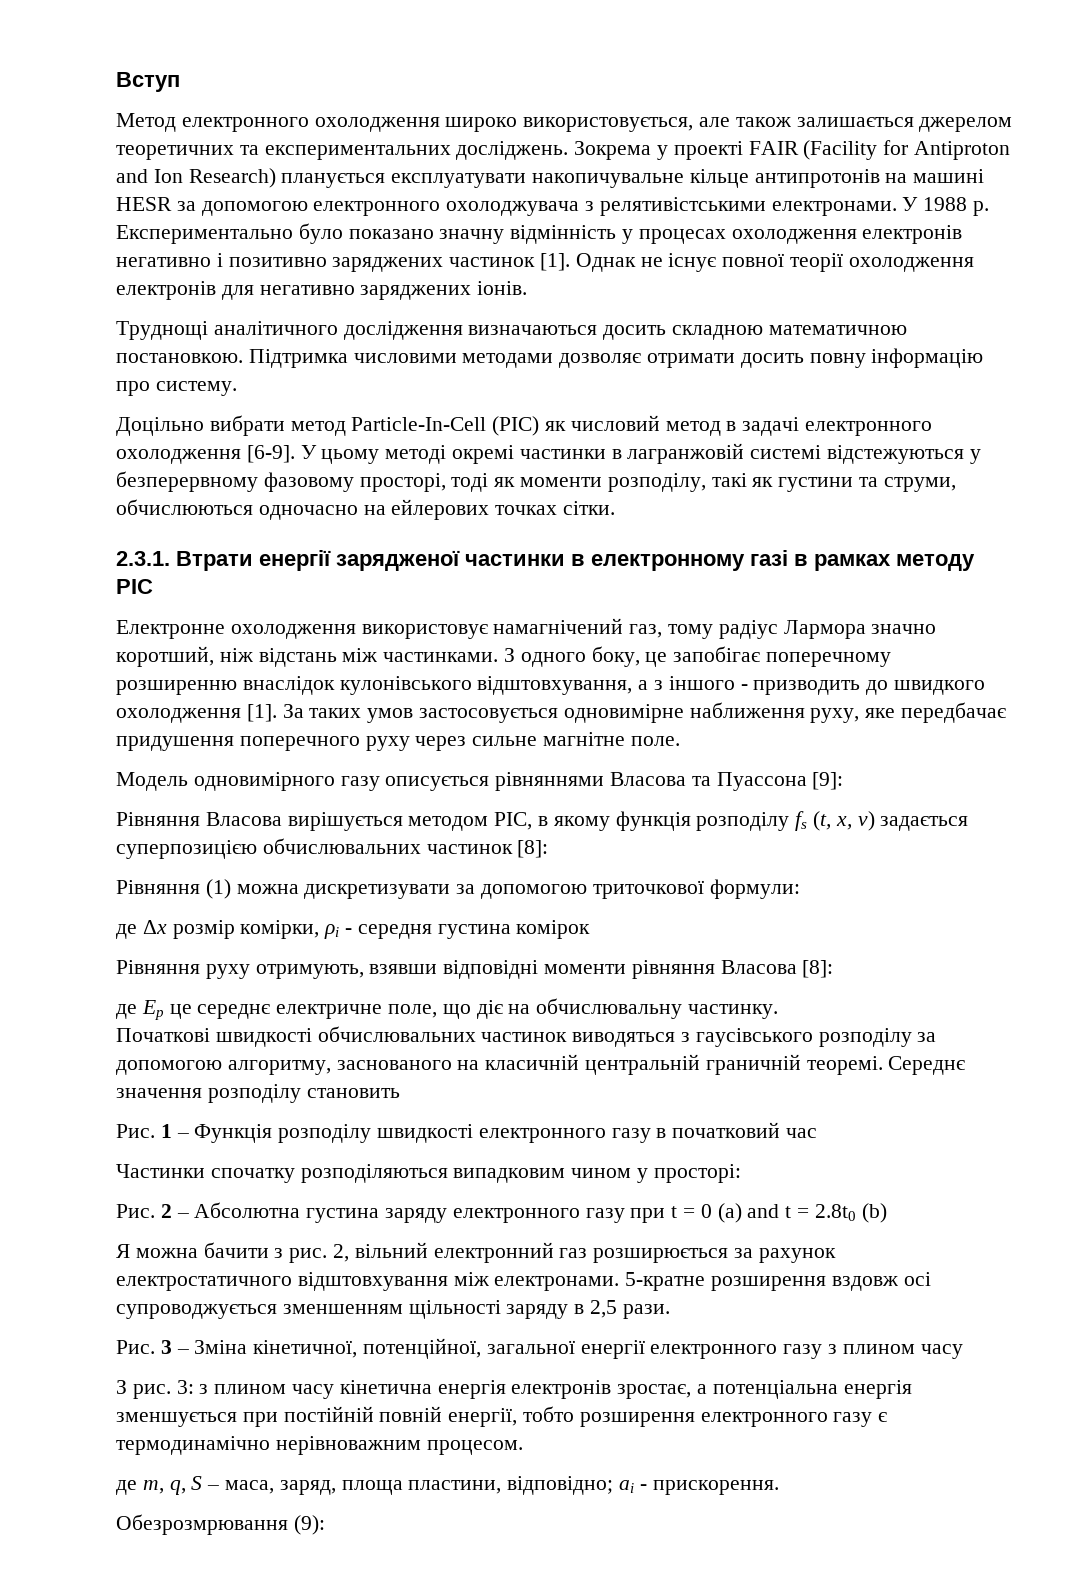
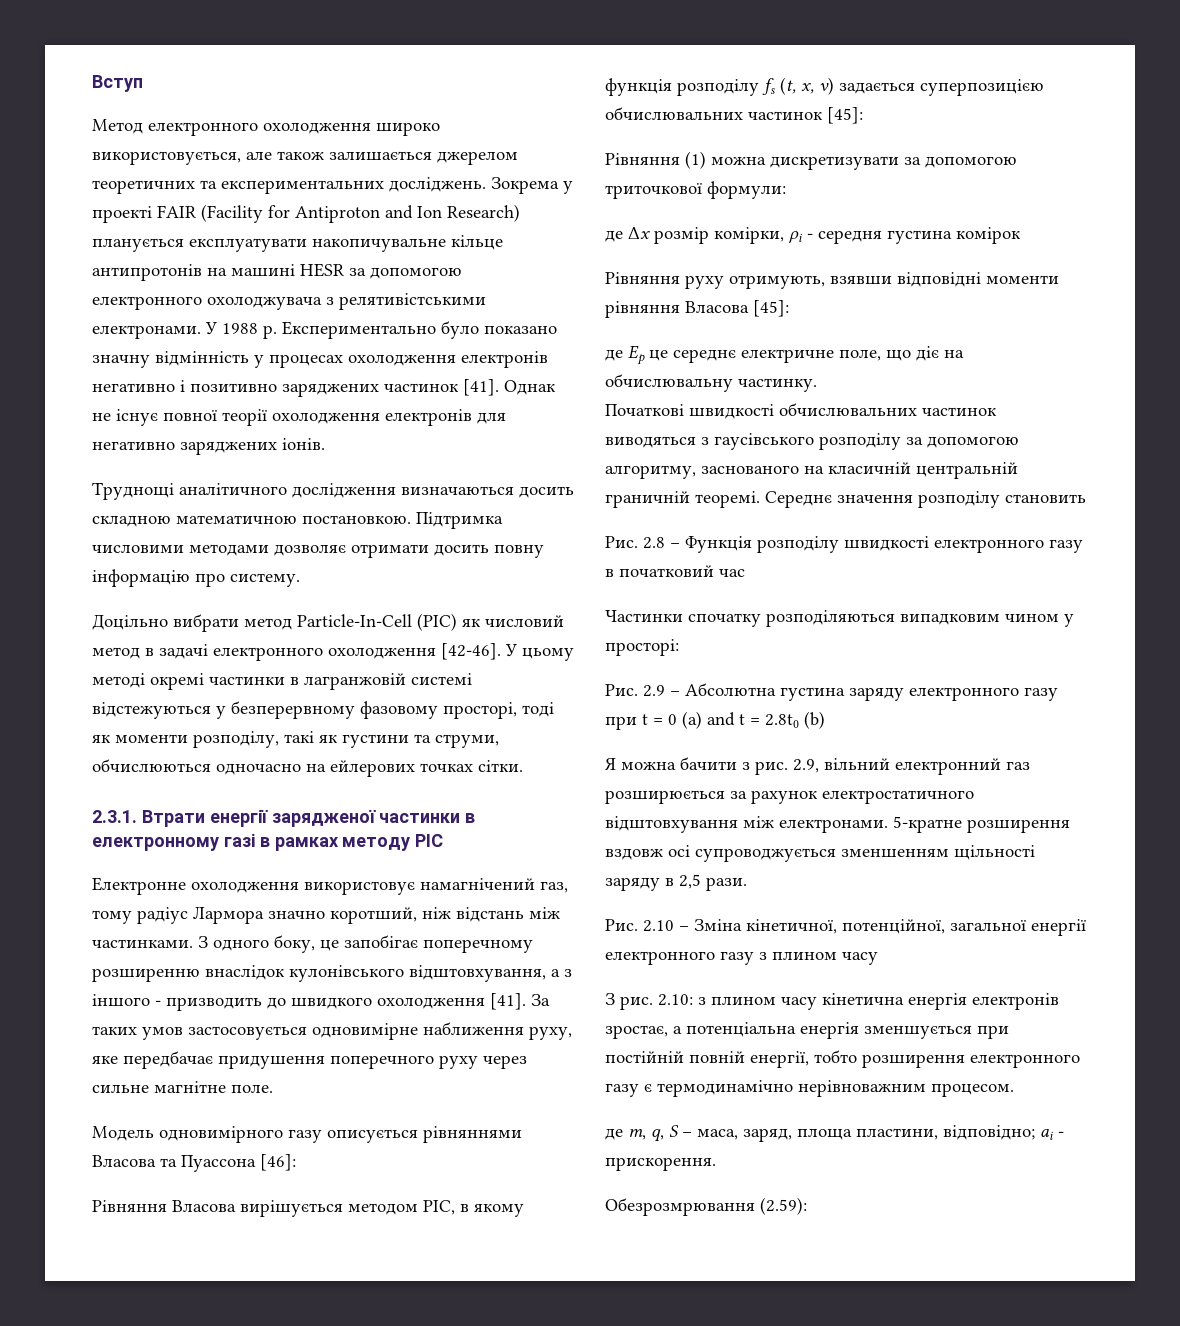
- Експериментально було показано значну відмінність у процесах охолодження електронів негативно і позитивно заряджених частинок [1].
+ Експериментально було показано значну відмінність у процесах охолодження електронів негативно і позитивно заряджених частинок [41].
- Доцільно вибрати метод Particle-In-Cell (PIC) як числовий метод в задачі електронного охолодження [6-9].
+ Доцільно вибрати метод Particle-In-Cell (PIC) як числовий метод в задачі електронного охолодження [42-46].
- З одного боку, це запобігає поперечному розширенню внаслідок кулонівського відштовхування, а з іншого - призводить до швидкого охолодження [1].
+ З одного боку, це запобігає поперечному розширенню внаслідок кулонівського відштовхування, а з іншого - призводить до швидкого охолодження [41].
- Модель одновимірного газу описується рівняннями Власова та Пуассона [9]:
+ Модель одновимірного газу описується рівняннями Власова та Пуассона [46]:
- Рівняння Власова вирішується методом PIC, в якому функція розподілу fs (t, x, v) задається суперпозицією обчислювальних частинок [8]:
+ Рівняння Власова вирішується методом PIC, в якому функція розподілу fs (t, x, v) задається суперпозицією обчислювальних частинок [45]:
- Рівняння руху отримують, взявши відповідні моменти рівняння Власова [8]:
+ Рівняння руху отримують, взявши відповідні моменти рівняння Власова [45]:
- Рис. 1 – Функція розподілу швидкості електронного газу в початковий час
+ Рис. 2.8 – Функція розподілу швидкості електронного газу в початковий час
- Рис. 2 – Абсолютна густина заряду електронного газу при t = 0 (a) and t = 2.8t0 (b)
+ Рис. 2.9 – Абсолютна густина заряду електронного газу при t = 0 (a) and t = 2.8t0 (b)
- 2, вільний електронний газ розширюється за рахунок електростатичного відштовхування між електронами.
+ 2.9, вільний електронний газ розширюється за рахунок електростатичного відштовхування між електронами.
- Рис. 3 – Зміна кінетичної, потенційної, загальної енергії електронного газу з плином часу
+ Рис. 2.10 – Зміна кінетичної, потенційної, загальної енергії електронного газу з плином часу
- 3: з плином часу кінетична енергія електронів зростає, а потенціальна енергія зменшується при постійній повній енергії, тобто розширення електронного газу є термодинамічно нерівноважним процесом.
+ 2.10: з плином часу кінетична енергія електронів зростає, а потенціальна енергія зменшується при постійній повній енергії, тобто розширення електронного газу є термодинамічно нерівноважним процесом.
- Обезрозмрювання (9):
+ Обезрозмрювання (2.59):

